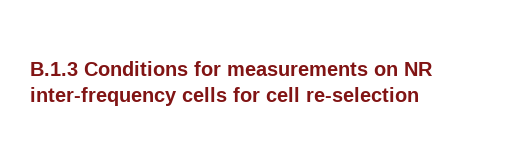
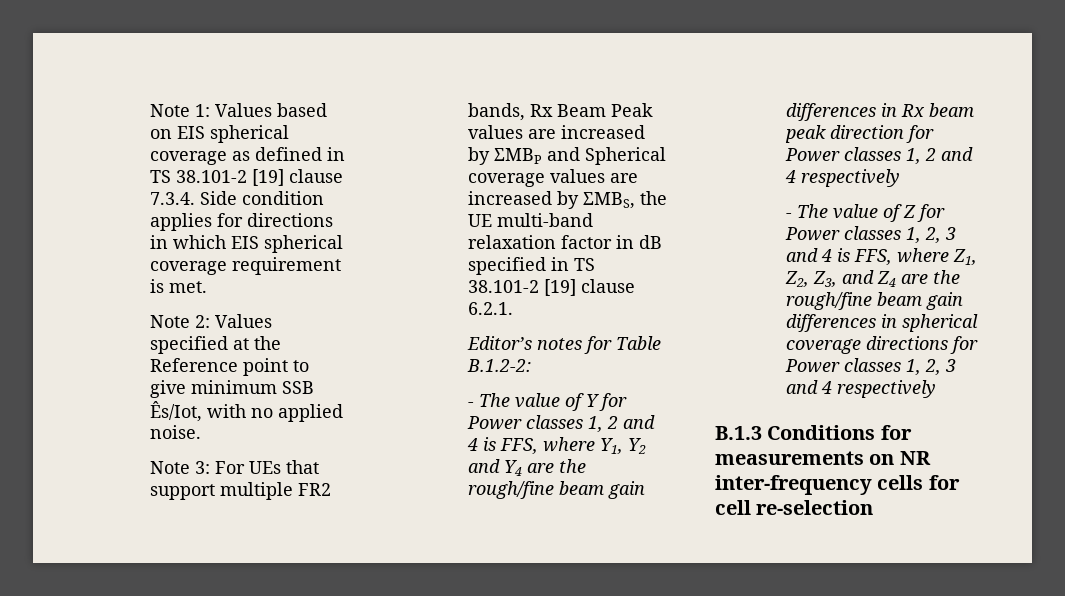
+ Note 1: Values based on EIS spherical coverage as defined in TS 38.101-2 [19] clause 7.3.4. Side condition applies for directions in which EIS spherical coverage requirement is met.
+ Note 2: Values specified at the Reference point to give minimum SSB Ês/Iot, with no applied noise.
+ Note 3: For UEs that support multiple FR2 bands, Rx Beam Peak values are increased by ΣMBP and Spherical coverage values are increased by ΣMBS, the UE multi-band relaxation factor in dB specified in TS 38.101-2 [19] clause 6.2.1.
+ Editor’s notes for Table B.1.2-2:
+ - The value of Y for Power classes 1, 2 and 4 is FFS, where Y1, Y2 and Y4 are the rough/fine beam gain differences in Rx beam peak direction for Power classes 1, 2 and 4 respectively
+ - The value of Z for Power classes 1, 2, 3 and 4 is FFS, where Z1, Z2, Z3, and Z4 are the rough/fine beam gain differences in spherical coverage directions for Power classes 1, 2, 3 and 4 respectively

